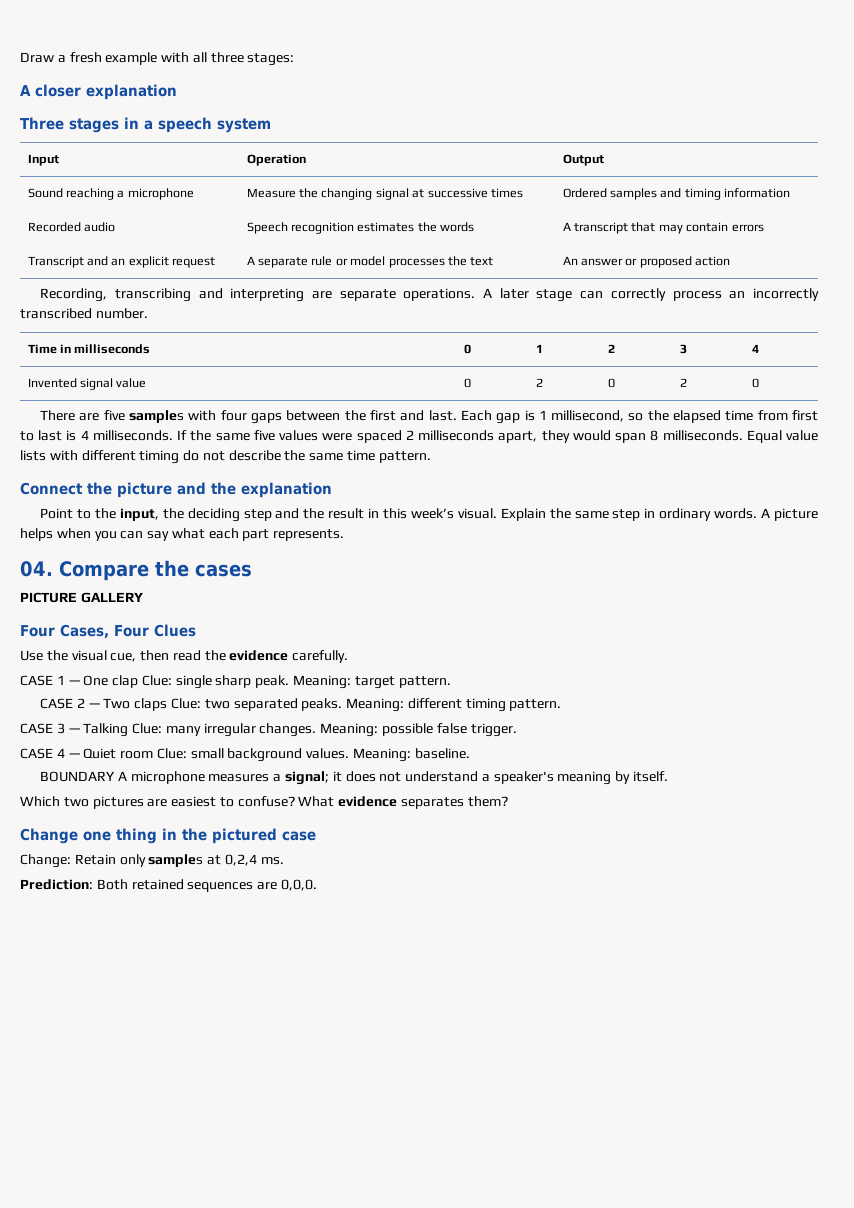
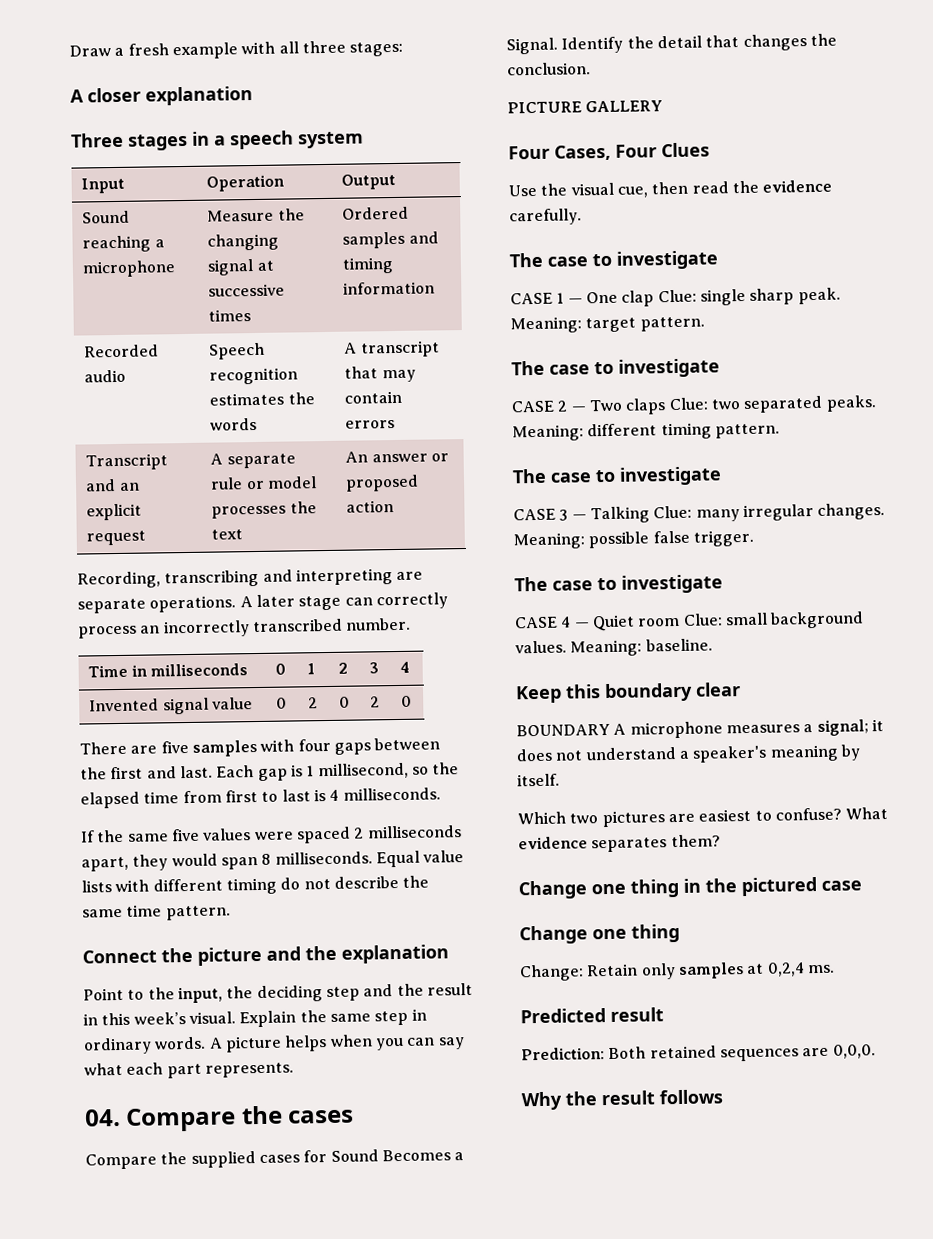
- Each gap is 1 millisecond, so the elapsed time from first to last is 4 milliseconds. If the same five values were spaced 2 milliseconds apart, they would span 8 milliseconds.
+ Each gap is 1 millisecond, so the elapsed time from first to last is 4 milliseconds.
+ If the same five values were spaced 2 milliseconds apart, they would span 8 milliseconds.
+ Compare the supplied cases for Sound Becomes a Signal. Identify the detail that changes the conclusion.
  Use the visual cue, then read the evidence carefully.
+ The case to investigate
  Meaning: target pattern.
+ The case to investigate
  Meaning: different timing pattern.
+ The case to investigate
  Meaning: possible false trigger.
+ The case to investigate
+ Keep this boundary clear
  Change one thing in the pictured case
+ Change one thing
+ Predicted result
+ Why the result follows

